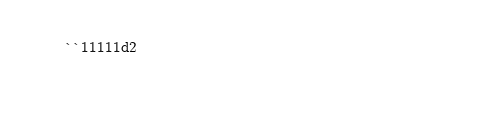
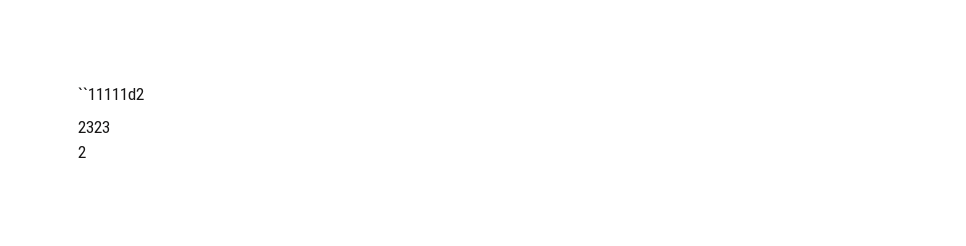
+ 2323
+ 2

